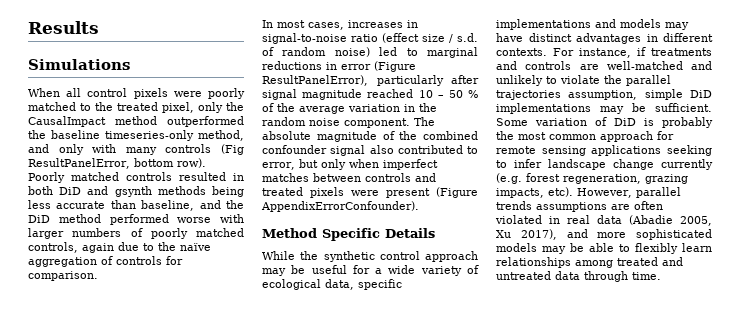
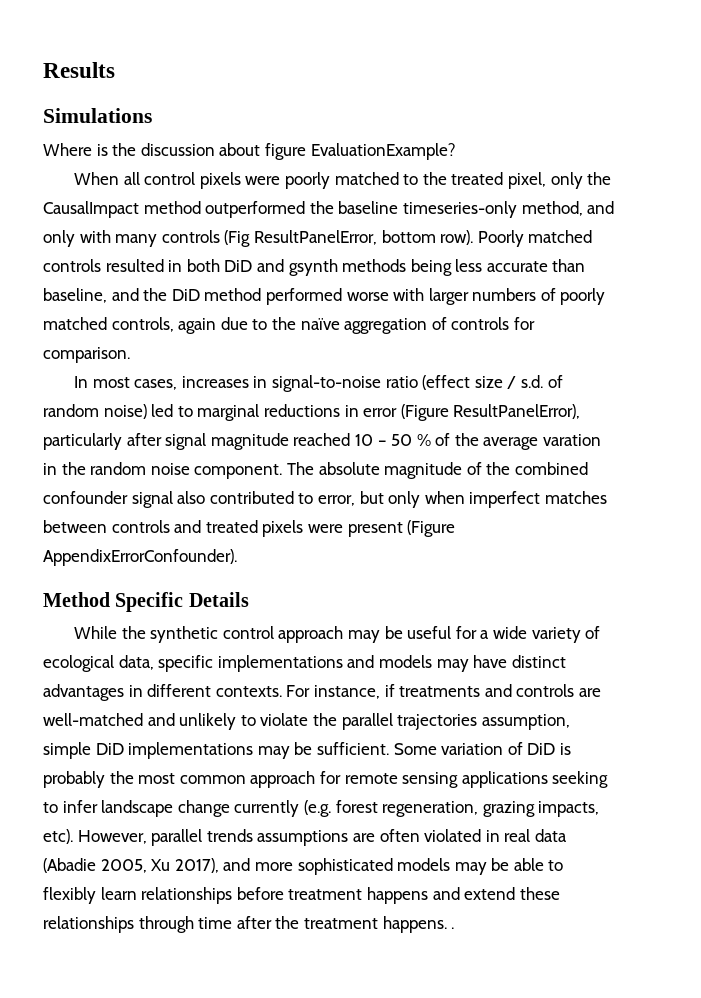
+ Where is the discussion about figure EvaluationExample?
- In most cases, increases in signal-to-noise ratio (effect size / s.d. of random noise) led to marginal reductions in error (Figure ResultPanelError), particularly after signal magnitude reached 10 – 50 % of the average variation in the random noise component.
+ In most cases, increases in signal-to-noise ratio (effect size / s.d. of random noise) led to marginal reductions in error (Figure ResultPanelError), particularly after signal magnitude reached 10 – 50 % of the average varation in the random noise component.
- However, parallel trends assumptions are often violated in real data (Abadie 2005, Xu 2017), and more sophisticated models may be able to flexibly learn relationships among treated and untreated data through time.
+ However, parallel trends assumptions are often violated in real data (Abadie 2005, Xu 2017), and more sophisticated models may be able to flexibly learn relationships before treatment happens and extend these relationships through time after the treatment happens. .

